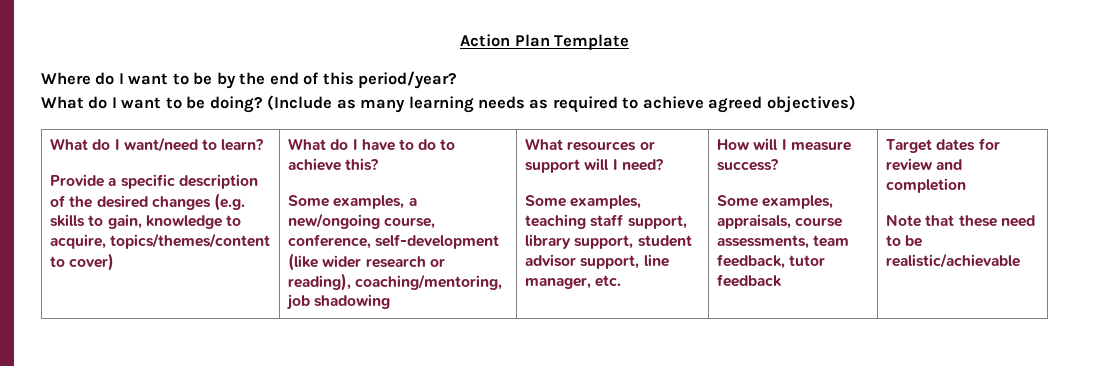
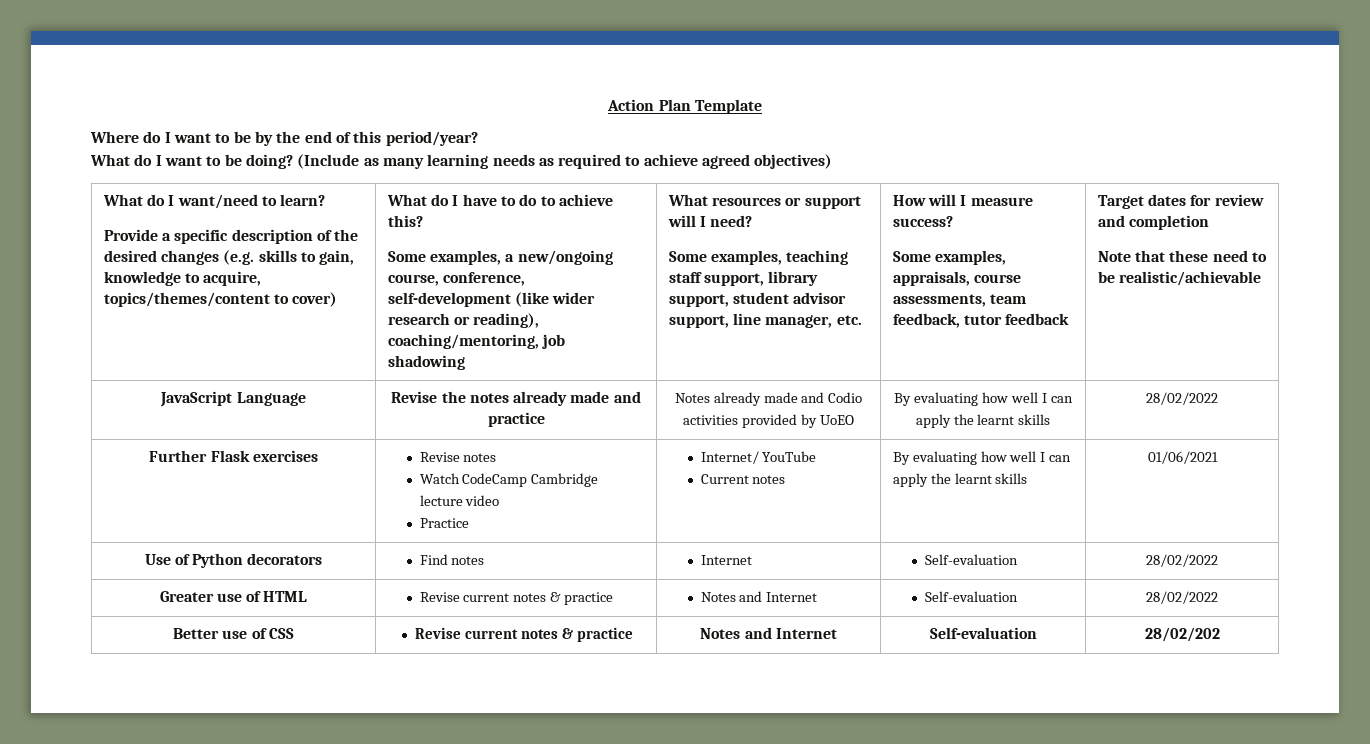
+ JavaScript Language | Revise the notes already made and practice | Notes already made and Codio activities provided by UoEO | By evaluating how well I can apply the learnt skills | 28/02/2022
+ Further Flask exercises | Revise notes
+ Watch CodeCamp Cambridge lecture video
+ Practice | Internet/ YouTube
+ Current notes | By evaluating how well I can apply the learnt skills | 01/06/2021
+ Use of Python decorators | Find notes | Internet | Self-evaluation | 28/02/2022
+ Greater use of HTML | Revise current notes & practice | Notes and Internet | Self-evaluation | 28/02/2022
+ Better use of CSS | Revise current notes & practice | Notes and Internet | Self-evaluation | 28/02/202

